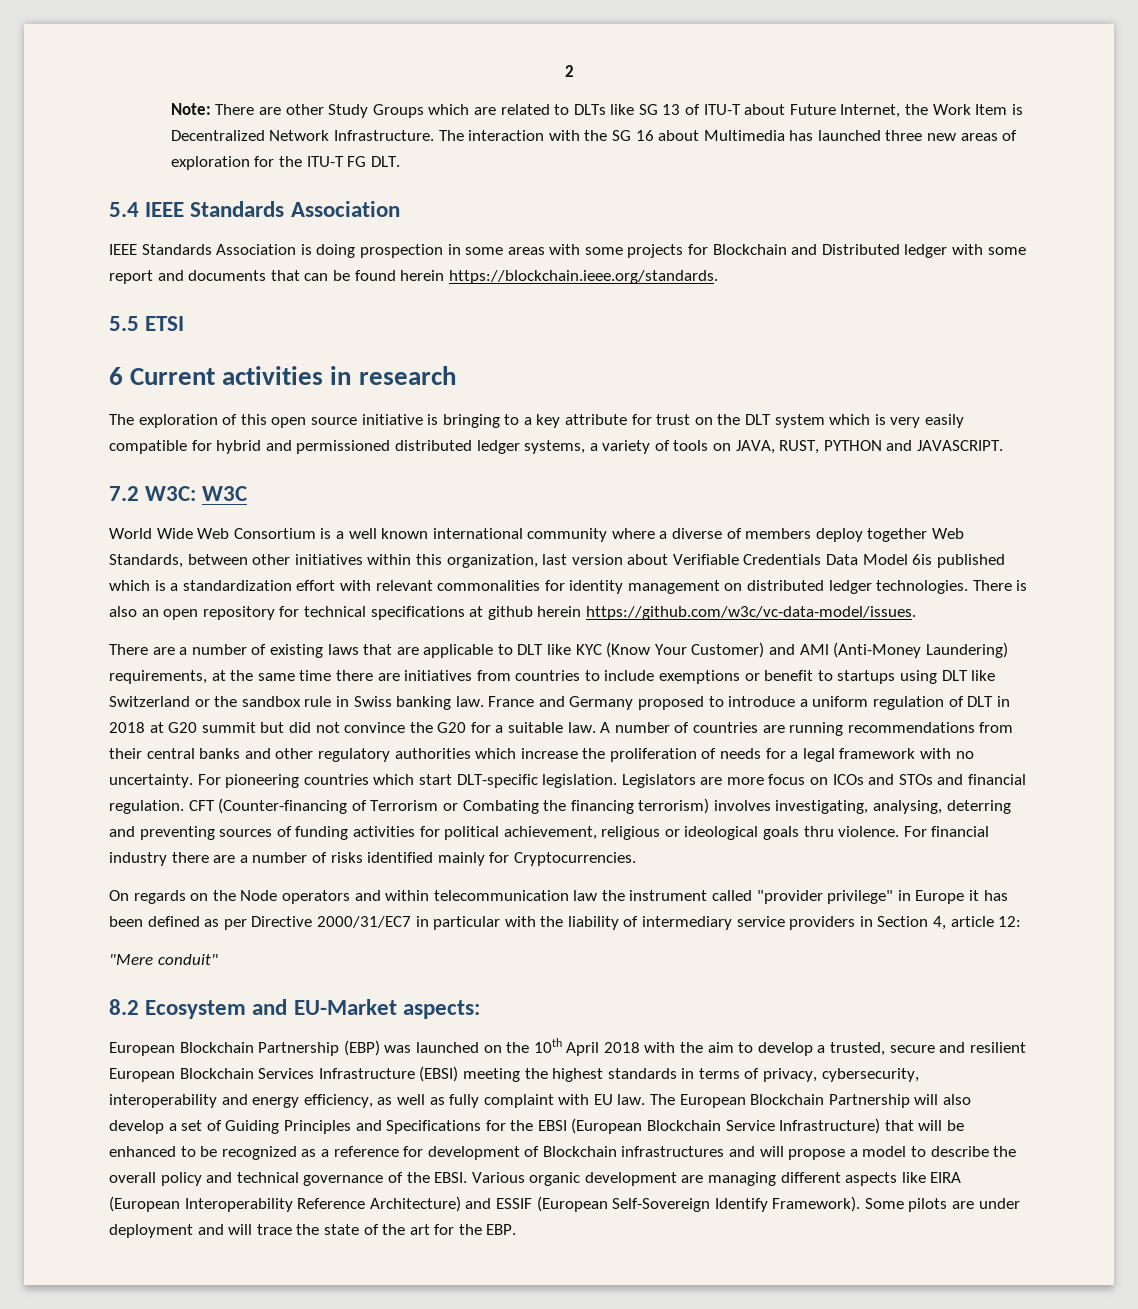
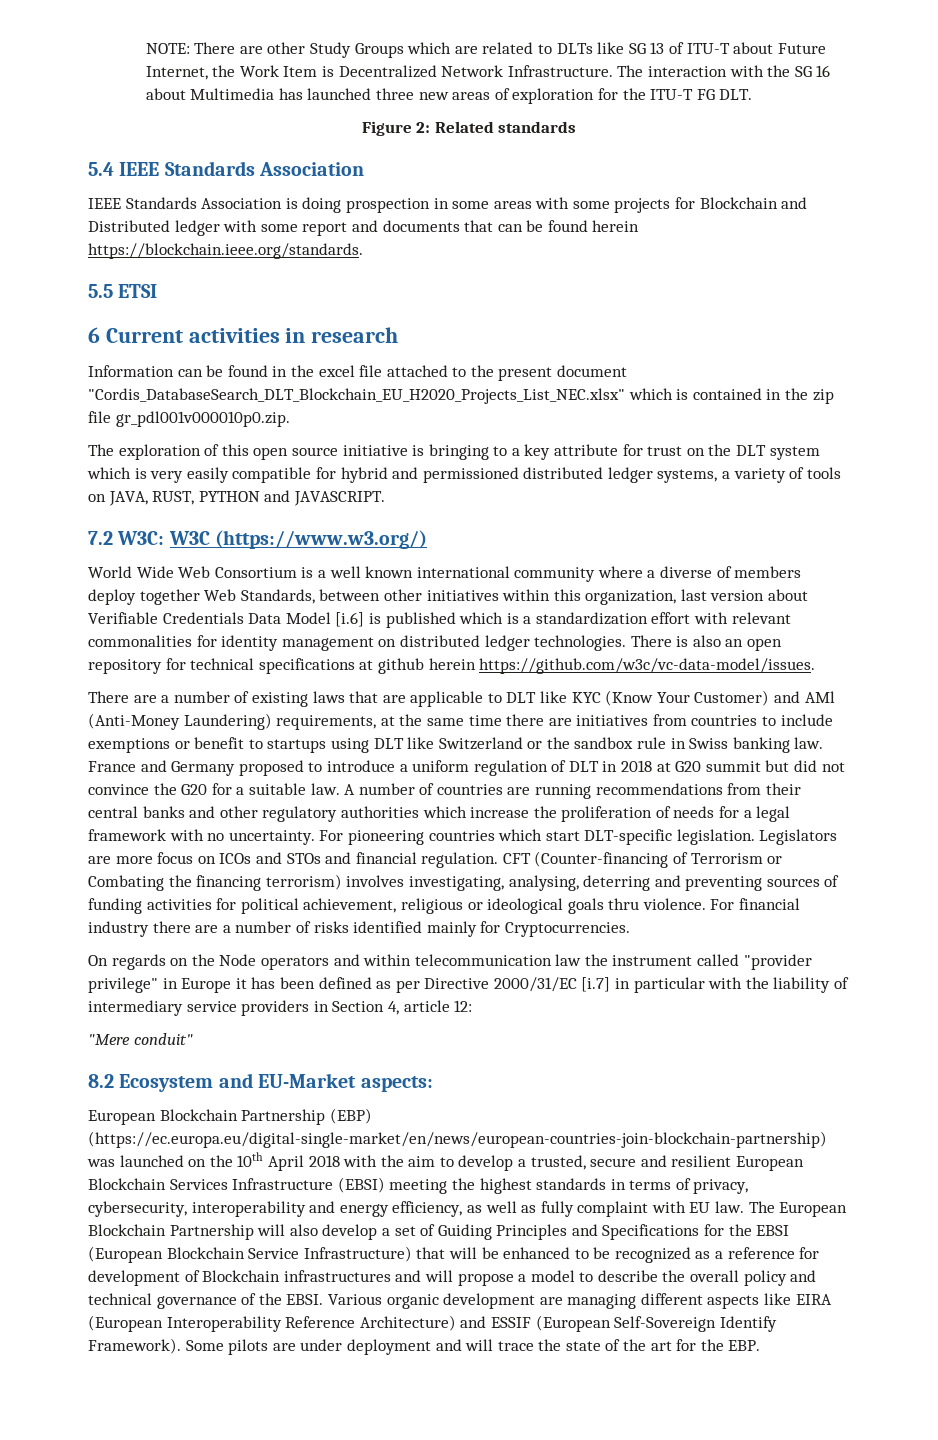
- 2
- Note: There are other Study Groups which are related to DLTs like SG 13 of ITU-T about Future Internet, the Work Item is Decentralized Network Infrastructure.
+ NOTE: There are other Study Groups which are related to DLTs like SG 13 of ITU-T about Future Internet, the Work Item is Decentralized Network Infrastructure.
+ Figure 2: Related standards
+ Information can be found in the excel file attached to the present document "Cordis_DatabaseSearch_DLT_Blockchain_EU_H2020_Projects_List_NEC.xlsx" which is contained in the zip file gr_pdl001v000010p0.zip.
- 7.2 W3C: W3C
+ 7.2 W3C: W3C (https://www.w3.org/)
- World Wide Web Consortium is a well known international community where a diverse of members deploy together Web Standards, between other initiatives within this organization, last version about Verifiable Credentials Data Model 6is published which is a standardization effort with relevant commonalities for identity management on distributed ledger technologies.
+ World Wide Web Consortium is a well known international community where a diverse of members deploy together Web Standards, between other initiatives within this organization, last version about Verifiable Credentials Data Model [i.6] is published which is a standardization effort with relevant commonalities for identity management on distributed ledger technologies.
- On regards on the Node operators and within telecommunication law the instrument called "provider privilege" in Europe it has been defined as per Directive 2000/31/EC7 in particular with the liability of intermediary service providers in Section 4, article 12:
+ On regards on the Node operators and within telecommunication law the instrument called "provider privilege" in Europe it has been defined as per Directive 2000/31/EC [i.7] in particular with the liability of intermediary service providers in Section 4, article 12:
- European Blockchain Partnership (EBP) was launched on the 10th April 2018 with the aim to develop a trusted, secure and resilient European Blockchain Services Infrastructure (EBSI) meeting the highest standards in terms of privacy, cybersecurity, interoperability and energy efficiency, as well as fully complaint with EU law.
+ European Blockchain Partnership (EBP) (https://ec.europa.eu/digital-single-market/en/news/european-countries-join-blockchain-partnership) was launched on the 10th April 2018 with the aim to develop a trusted, secure and resilient European Blockchain Services Infrastructure (EBSI) meeting the highest standards in terms of privacy, cybersecurity, interoperability and energy efficiency, as well as fully complaint with EU law.

